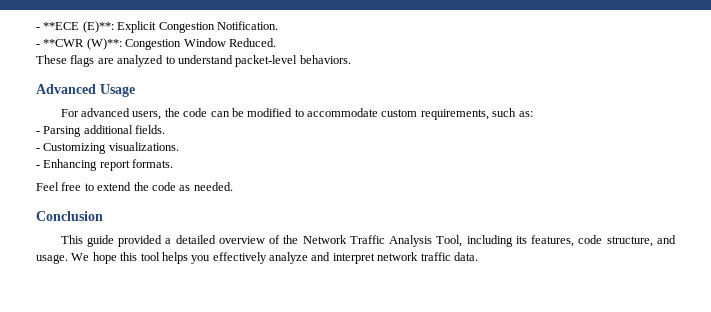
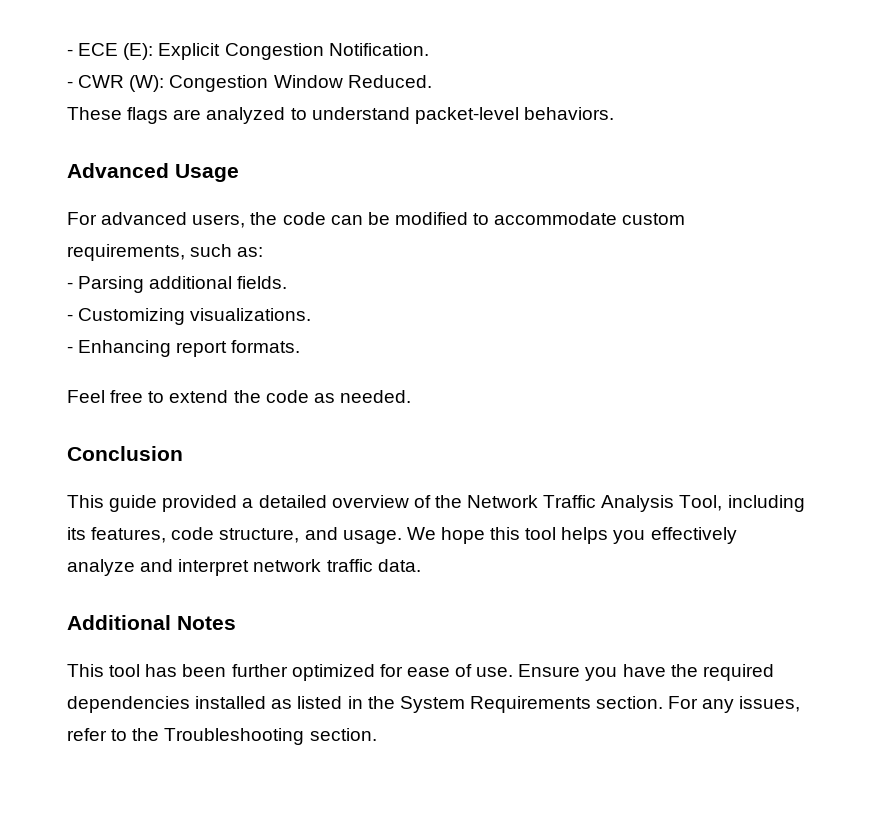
- - **ECE (E)**: Explicit Congestion Notification.
+ - ECE (E): Explicit Congestion Notification.
- - **CWR (W)**: Congestion Window Reduced.
+ - CWR (W): Congestion Window Reduced.
+ Additional Notes
+ This tool has been further optimized for ease of use. Ensure you have the required dependencies installed as listed in the System Requirements section. For any issues, refer to the Troubleshooting section.

